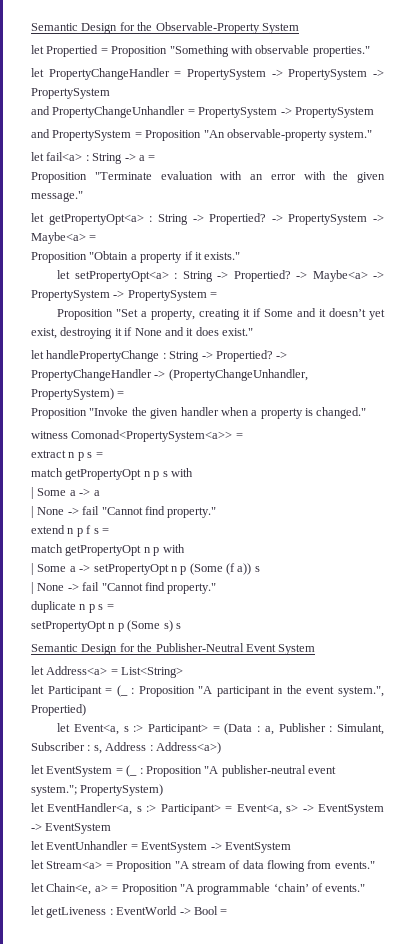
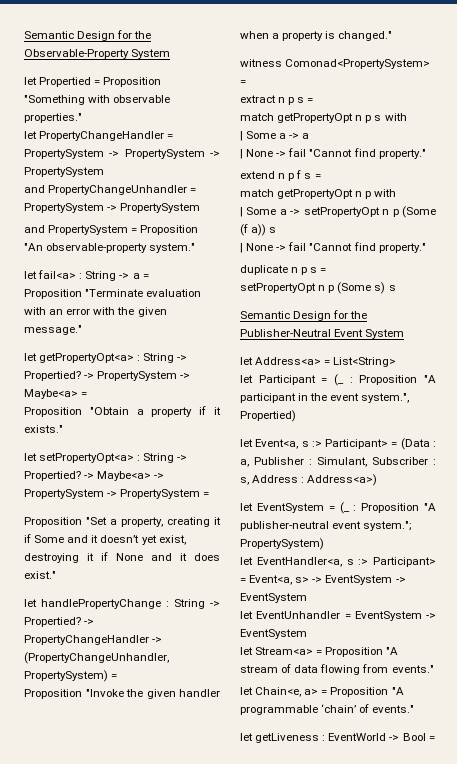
- witness Comonad<PropertySystem<a>> =
+ witness Comonad<PropertySystem> =

